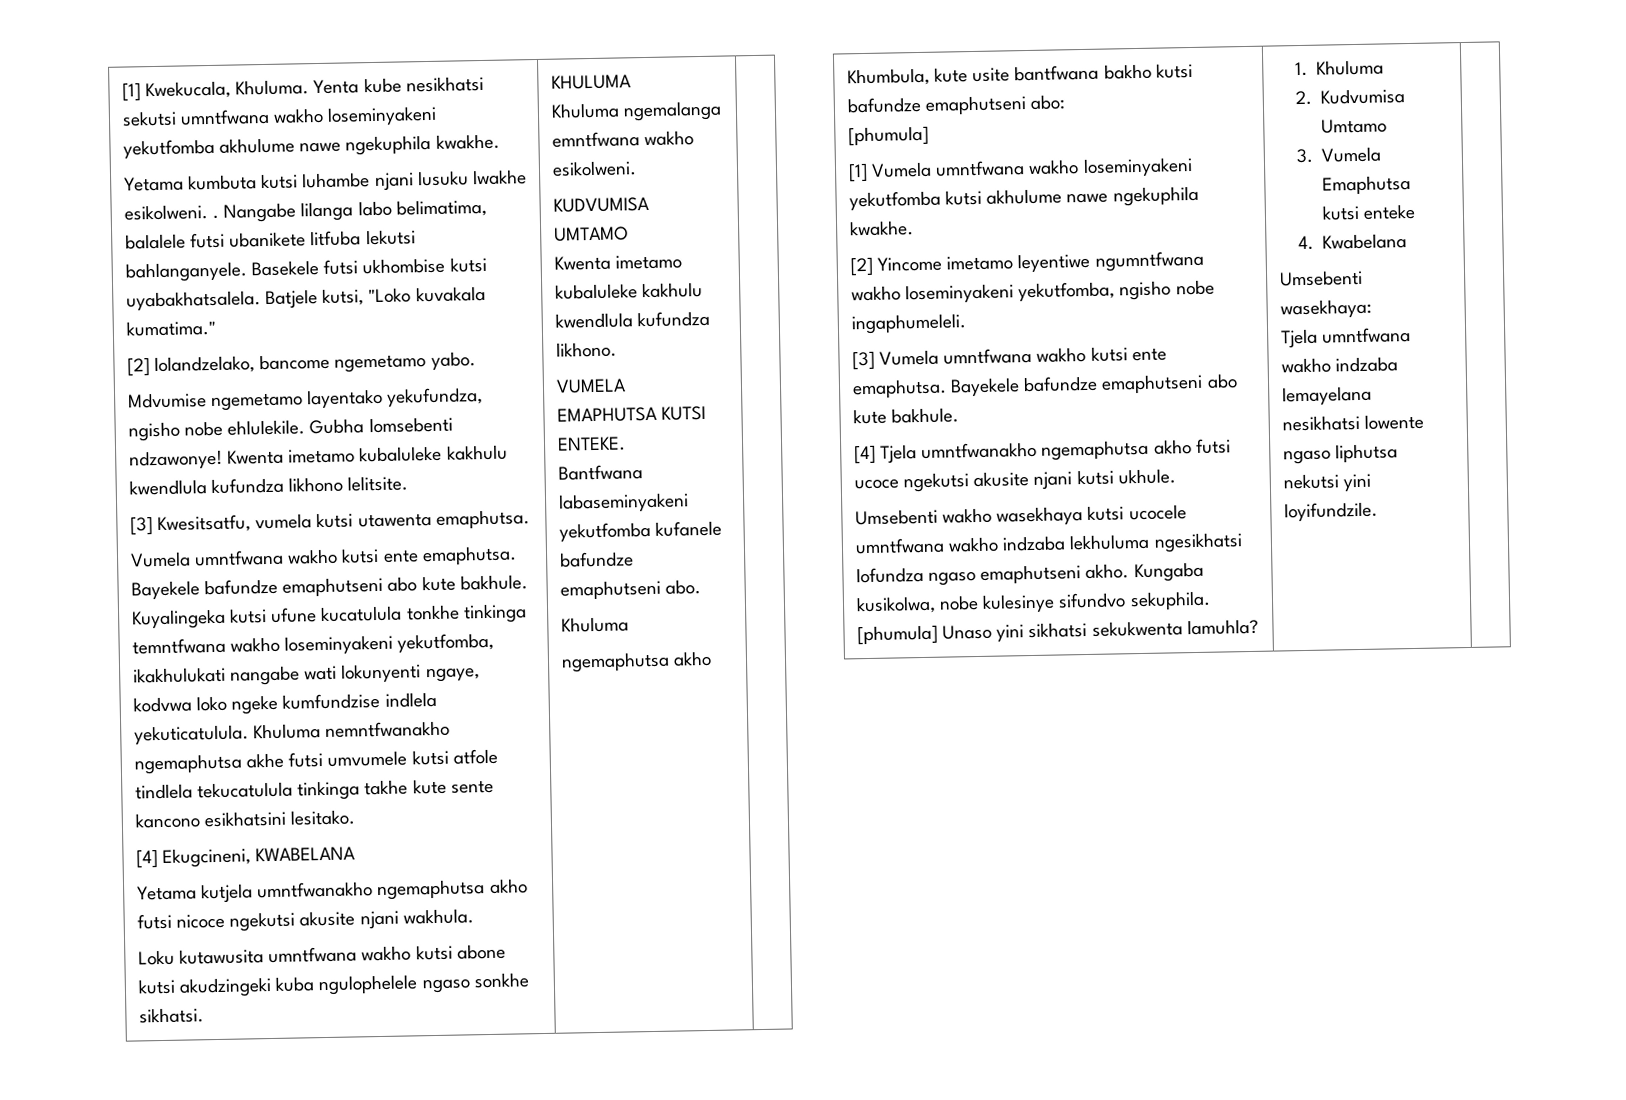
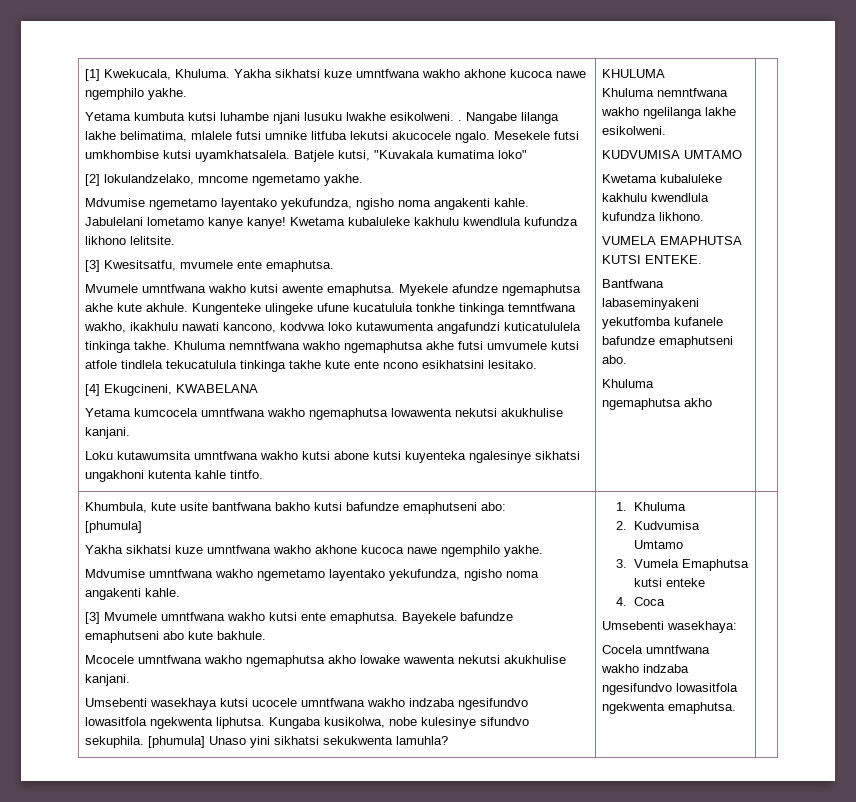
- [1] Kwekucala, Khuluma. Yenta kube nesikhatsi sekutsi umntfwana wakho loseminyakeni yekutfomba akhulume nawe ngekuphila kwakhe.
+ [1] Kwekucala, Khuluma. Yakha sikhatsi kuze umntfwana wakho akhone kucoca nawe ngemphilo yakhe.
- Nangabe lilanga labo belimatima, balalele futsi ubanikete litfuba lekutsi bahlanganyele. Basekele futsi ukhombise kutsi uyabakhatsalela. Batjele kutsi, "Loko kuvakala kumatima."
- [2] lolandzelako, bancome ngemetamo yabo.
+ Nangabe lilanga lakhe belimatima, mlalele futsi umnike litfuba lekutsi akucocele ngalo. Mesekele futsi umkhombise kutsi uyamkhatsalela. Batjele kutsi, "Kuvakala kumatima loko"
+ [2] lokulandzelako, mncome ngemetamo yakhe.
- Mdvumise ngemetamo layentako yekufundza, ngisho nobe ehlulekile. Gubha lomsebenti ndzawonye! Kwenta imetamo kubaluleke kakhulu kwendlula kufundza likhono lelitsite.
+ Mdvumise ngemetamo layentako yekufundza, ngisho noma angakenti kahle. Jabulelani lometamo kanye kanye! Kwetama kubaluleke kakhulu kwendlula kufundza likhono lelitsite.
- [3] Kwesitsatfu, vumela kutsi utawenta emaphutsa.
+ [3] Kwesitsatfu, mvumele ente emaphutsa.
- Vumela umntfwana wakho kutsi ente emaphutsa. Bayekele bafundze emaphutseni abo kute bakhule. Kuyalingeka kutsi ufune kucatulula tonkhe tinkinga temntfwana wakho loseminyakeni yekutfomba, ikakhulukati nangabe wati lokunyenti ngaye, kodvwa loko ngeke kumfundzise indlela yekuticatulula. Khuluma nemntfwanakho ngemaphutsa akhe futsi umvumele kutsi atfole tindlela tekucatulula tinkinga takhe kute sente kancono esikhatsini lesitako.
+ Mvumele umntfwana wakho kutsi awente emaphutsa. Myekele afundze ngemaphutsa akhe kute akhule. Kungenteke ulingeke ufune kucatulula tonkhe tinkinga temntfwana wakho, ikakhulu nawati kancono, kodvwa loko kutawumenta angafundzi kuticatululela tinkinga takhe. Khuluma nemntfwana wakho ngemaphutsa akhe futsi umvumele kutsi atfole tindlela tekucatulula tinkinga takhe kute ente ncono esikhatsini lesitako.
- Yetama kutjela umntfwanakho ngemaphutsa akho futsi nicoce ngekutsi akusite njani wakhula.
+ Yetama kumcocela umntfwana wakho ngemaphutsa lowawenta nekutsi akukhulise kanjani.
- Loku kutawusita umntfwana wakho kutsi abone kutsi akudzingeki kuba ngulophelele ngaso sonkhe sikhatsi. | KHULUMA
- Khuluma ngemalanga emntfwana wakho esikolweni.
+ Loku kutawumsita umntfwana wakho kutsi abone kutsi kuyenteka ngalesinye sikhatsi ungakhoni kutenta kahle tintfo. | KHULUMA
+ Khuluma nemntfwana wakho ngelilanga lakhe esikolweni.
- Kwenta imetamo kubaluleke kakhulu kwendlula kufundza likhono.
+ Kwetama kubaluleke kakhulu kwendlula kufundza likhono.
  Khumbula, kute usite bantfwana bakho kutsi bafundze emaphutseni abo:
  [phumula]
- [1] Vumela umntfwana wakho loseminyakeni yekutfomba kutsi akhulume nawe ngekuphila kwakhe.
- [2] Yincome imetamo leyentiwe ngumntfwana wakho loseminyakeni yekutfomba, ngisho nobe ingaphumeleli.
- [3] Vumela umntfwana wakho kutsi ente emaphutsa.
+ Yakha sikhatsi kuze umntfwana wakho akhone kucoca nawe ngemphilo yakhe.
+ Mdvumise umntfwana wakho ngemetamo layentako yekufundza, ngisho noma angakenti kahle.
+ [3] Mvumele umntfwana wakho kutsi ente emaphutsa.
- [4] Tjela umntfwanakho ngemaphutsa akho futsi ucoce ngekutsi akusite njani kutsi ukhule.
- Umsebenti wakho wasekhaya kutsi ucocele umntfwana wakho indzaba lekhuluma ngesikhatsi lofundza ngaso emaphutseni akho.
+ Mcocele umntfwana wakho ngemaphutsa akho lowake wawenta nekutsi akukhulise kanjani.
+ Umsebenti wasekhaya kutsi ucocele umntfwana wakho indzaba ngesifundvo lowasitfola ngekwenta liphutsa.
- 4. Kwabelana
+ 4. Coca
- Tjela umntfwana wakho indzaba lemayelana nesikhatsi lowente ngaso liphutsa nekutsi yini loyifundzile.
+ Cocela umntfwana wakho indzaba ngesifundvo lowasitfola ngekwenta emaphutsa.

